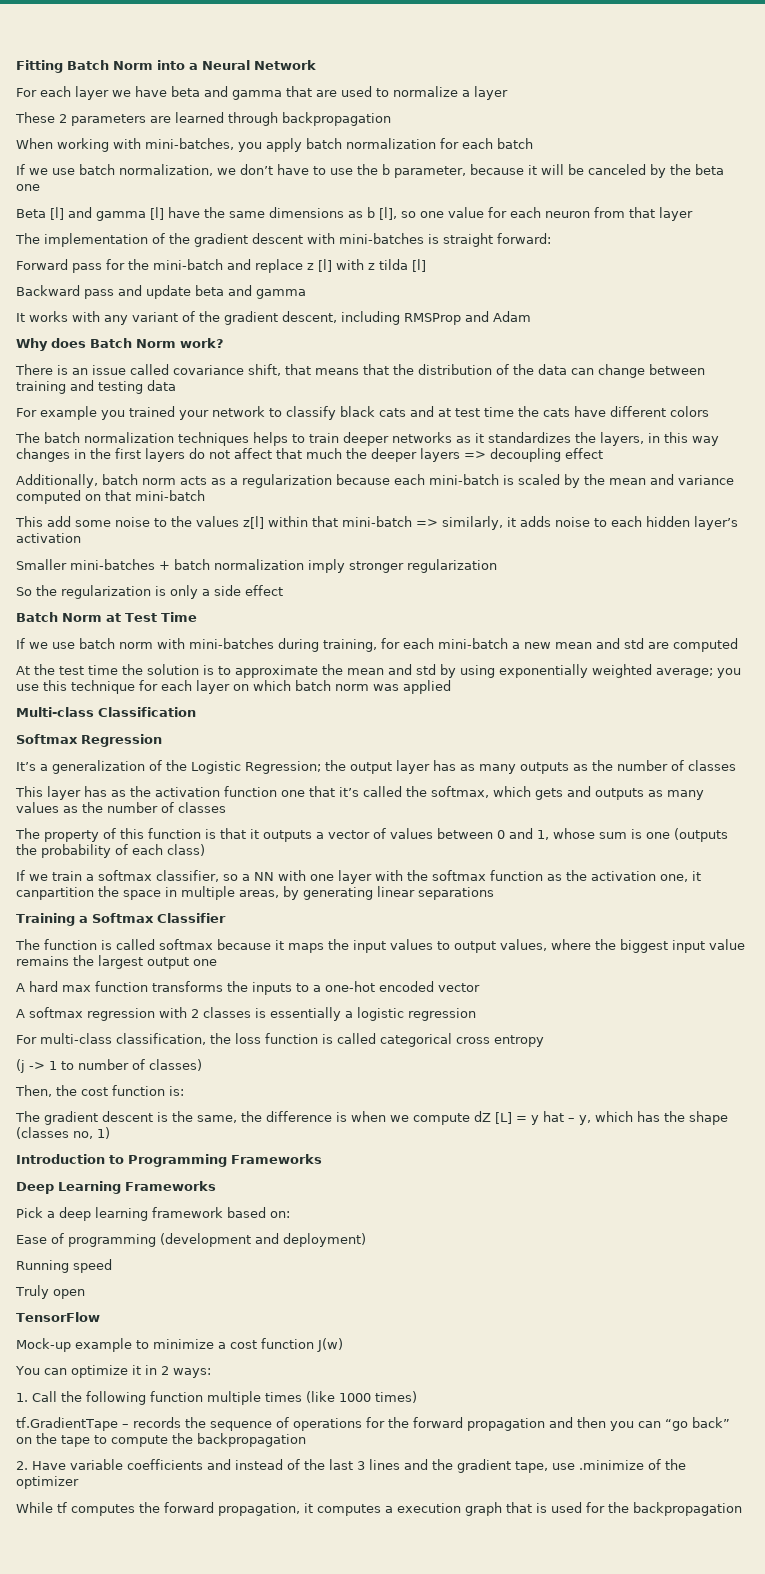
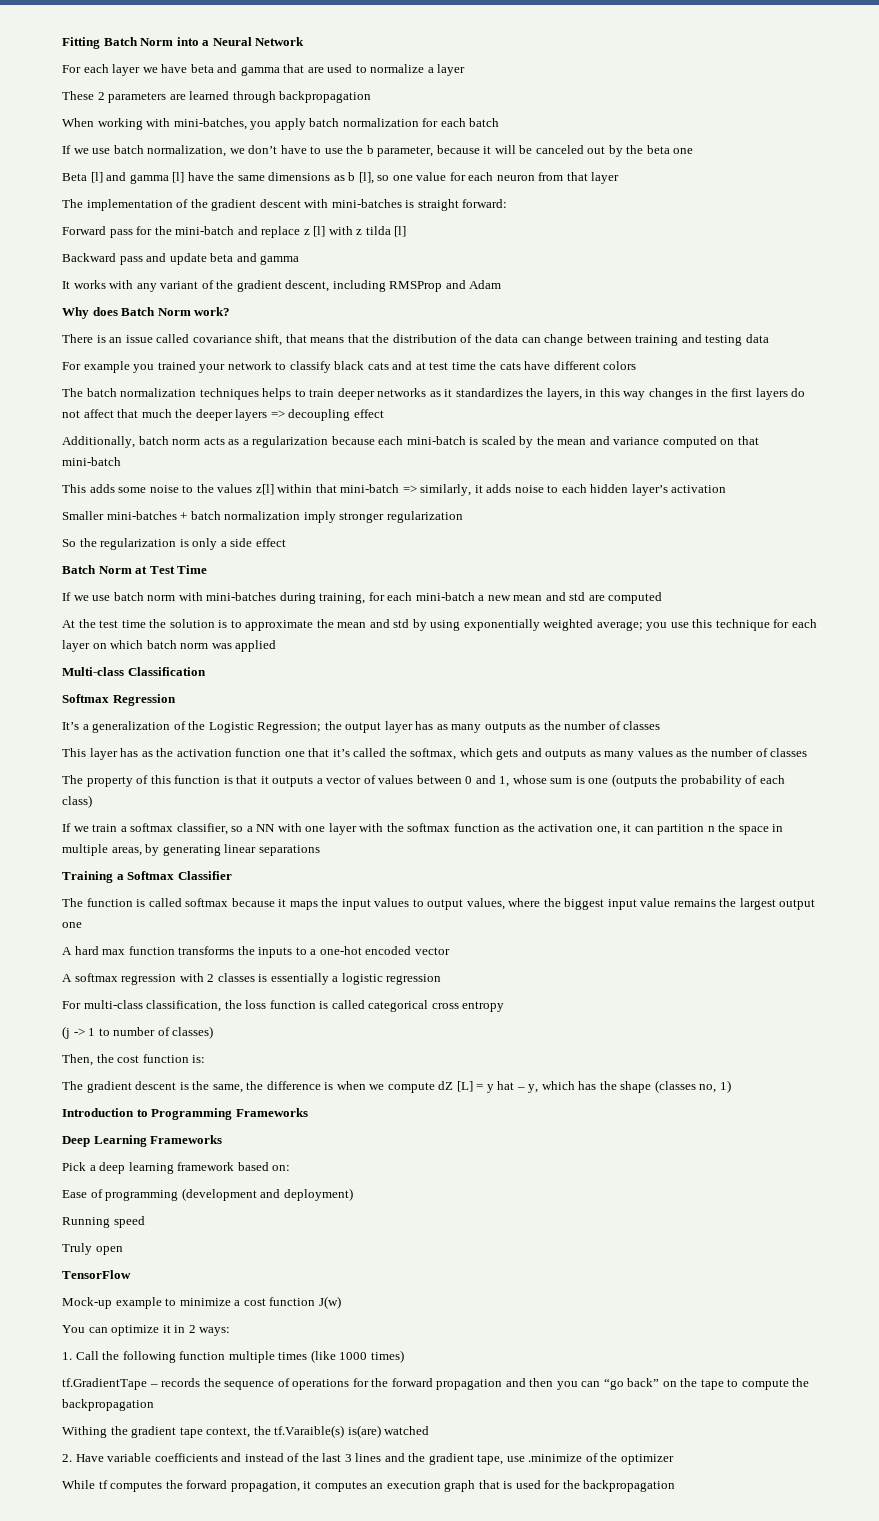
- If we use batch normalization, we don’t have to use the b parameter, because it will be canceled by the beta one
+ If we use batch normalization, we don’t have to use the b parameter, because it will be canceled out by the beta one
- This add some noise to the values z[l] within that mini-batch => similarly, it adds noise to each hidden layer’s activation
+ This adds some noise to the values z[l] within that mini-batch => similarly, it adds noise to each hidden layer’s activation
- If we train a softmax classifier, so a NN with one layer with the softmax function as the activation one, it canpartition the space in multiple areas, by generating linear separations
+ If we train a softmax classifier, so a NN with one layer with the softmax function as the activation one, it can partition n the space in multiple areas, by generating linear separations
+ Withing the gradient tape context, the tf.Varaible(s) is(are) watched
- While tf computes the forward propagation, it computes a execution graph that is used for the backpropagation
+ While tf computes the forward propagation, it computes an execution graph that is used for the backpropagation

